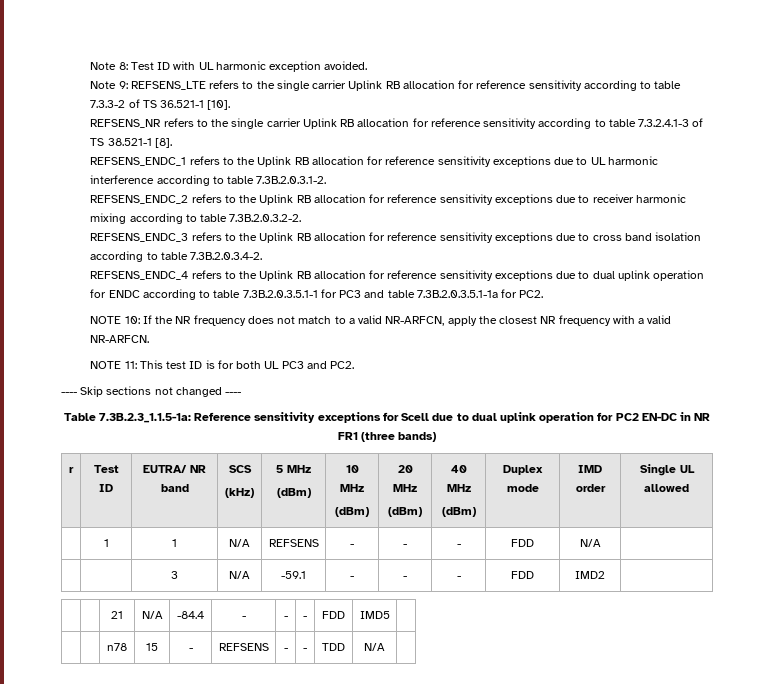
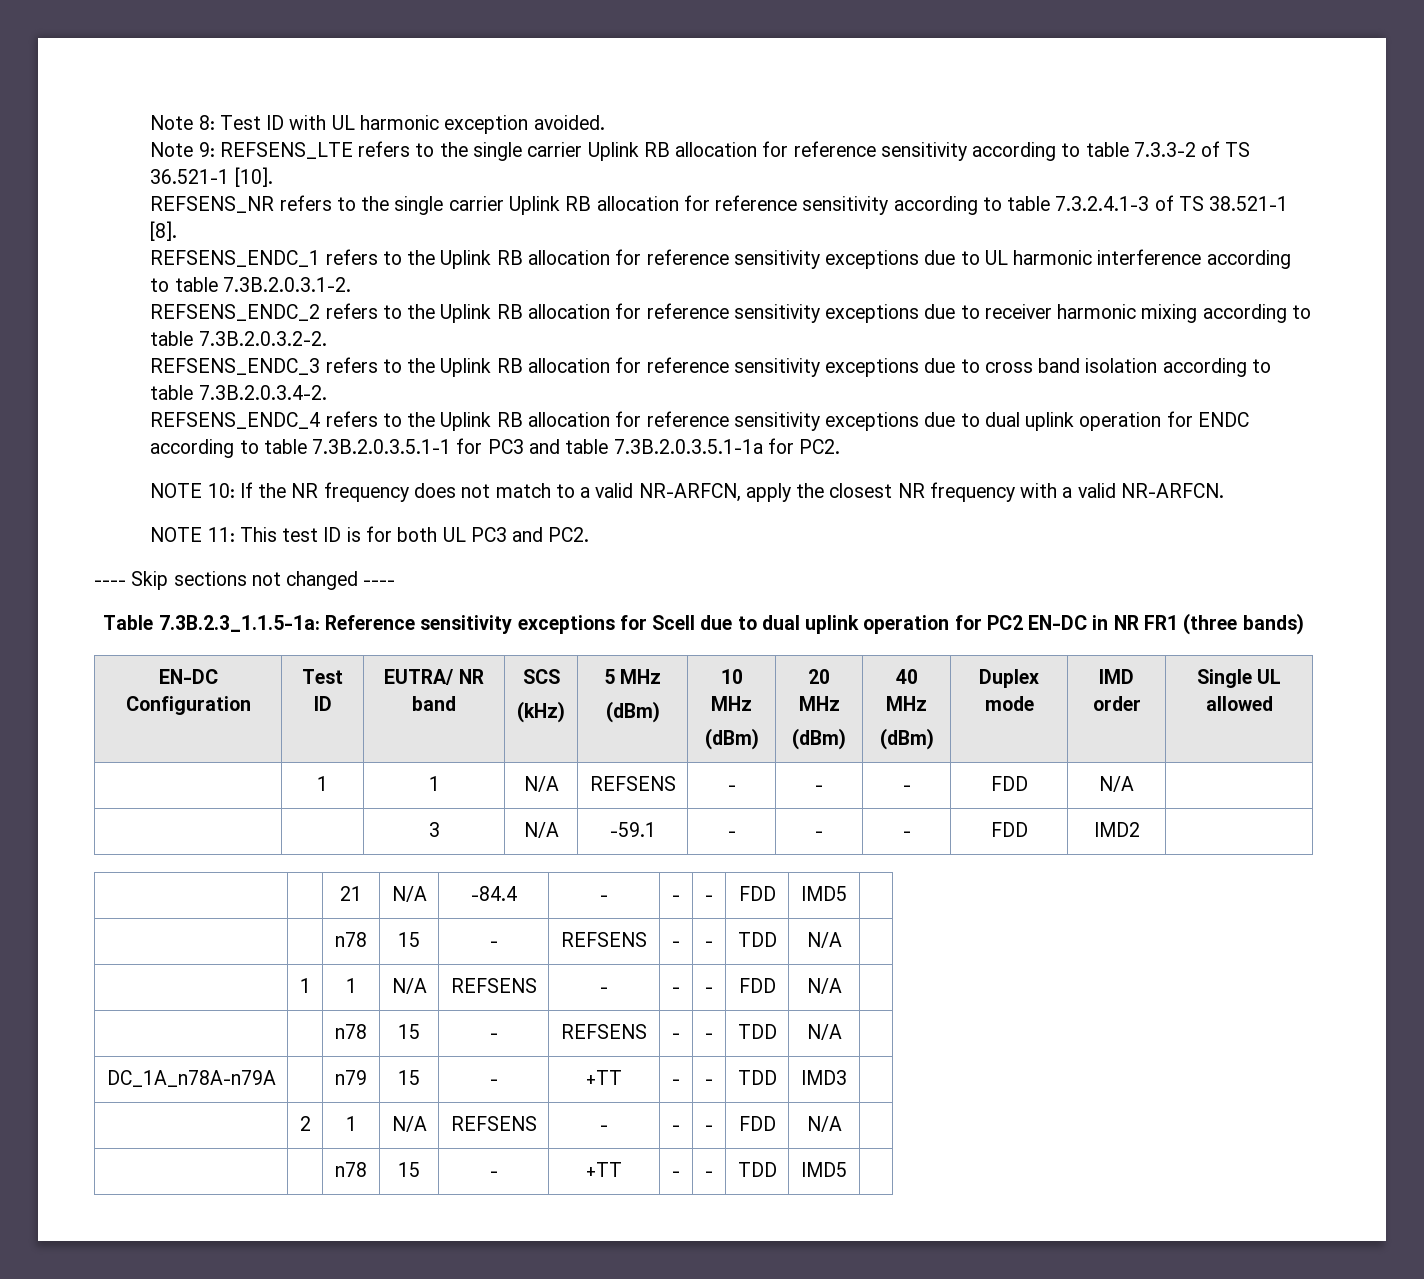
- r | Test ID | EUTRA/ NR band | SCS
+ EN-DC Configuration | Test ID | EUTRA/ NR band | SCS
  | | 21 | N/A | -84.4 | - | - | - | FDD | IMD5 |
  | | n78 | 15 | - | REFSENS | - | - | TDD | N/A |
+ | 1 | 1 | N/A | REFSENS | - | - | - | FDD | N/A |
+ | | n78 | 15 | - | REFSENS | - | - | TDD | N/A |
+ DC_1A_n78A-n79A | | n79 | 15 | - | +TT | - | - | TDD | IMD3 |
+ | 2 | 1 | N/A | REFSENS | - | - | - | FDD | N/A |
+ | | n78 | 15 | - | +TT | - | - | TDD | IMD5 |

